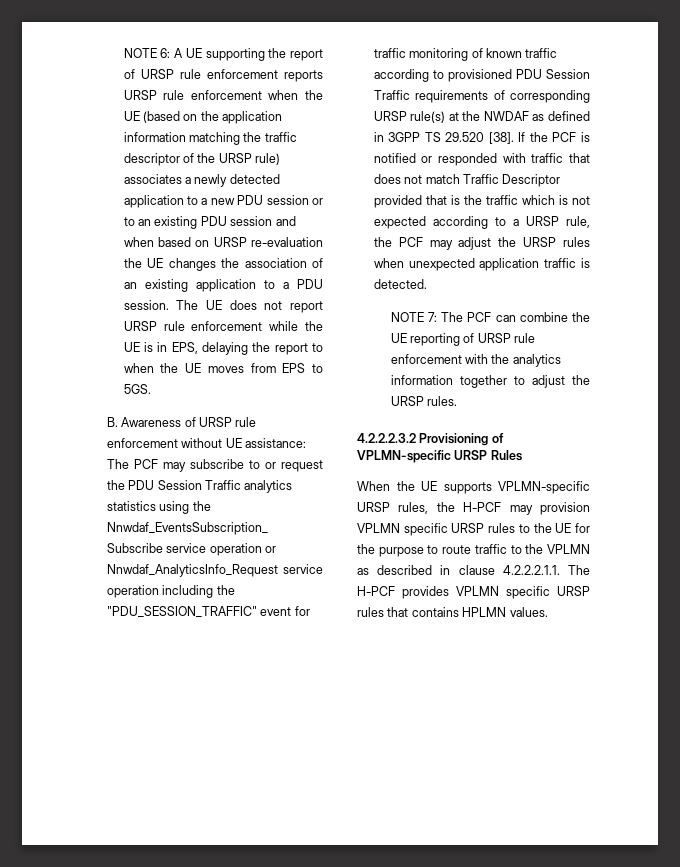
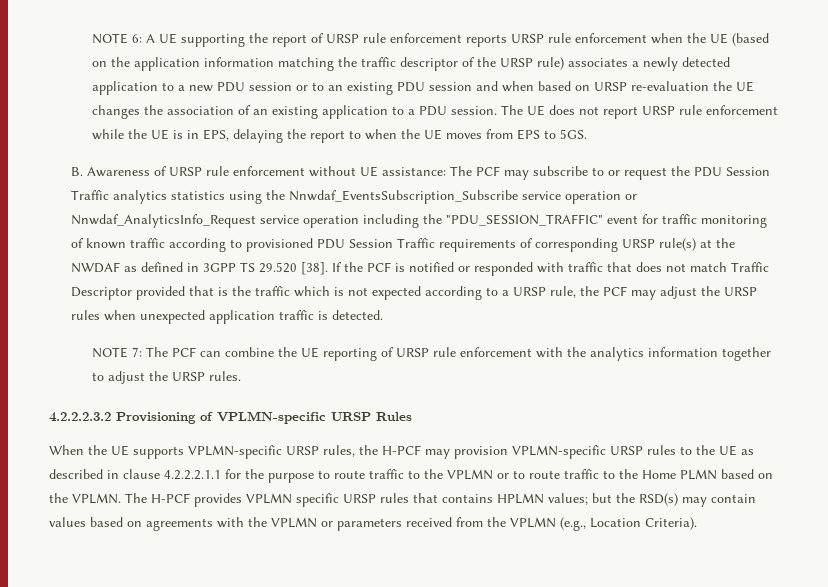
- When the UE supports VPLMN-specific URSP rules, the H-PCF may provision VPLMN specific URSP rules to the UE for the purpose to route traffic to the VPLMN as described in clause 4.2.2.2.1.1. The H-PCF provides VPLMN specific URSP rules that contains HPLMN values.
+ When the UE supports VPLMN-specific URSP rules, the H-PCF may provision VPLMN-specific URSP rules to the UE as described in clause 4.2.2.2.1.1 for the purpose to route traffic to the VPLMN or to route traffic to the Home PLMN based on the VPLMN. The H-PCF provides VPLMN specific URSP rules that contains HPLMN values; but the RSD(s) may contain values based on agreements with the VPLMN or parameters received from the VPLMN (e.g., Location Criteria).

